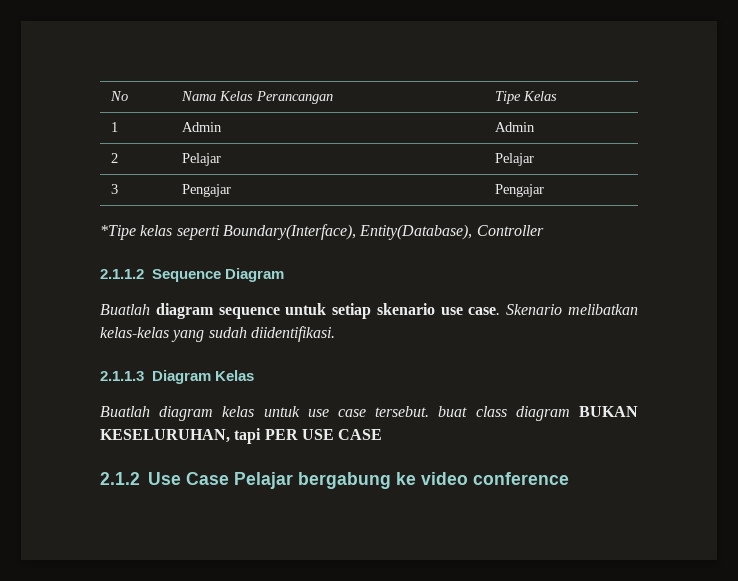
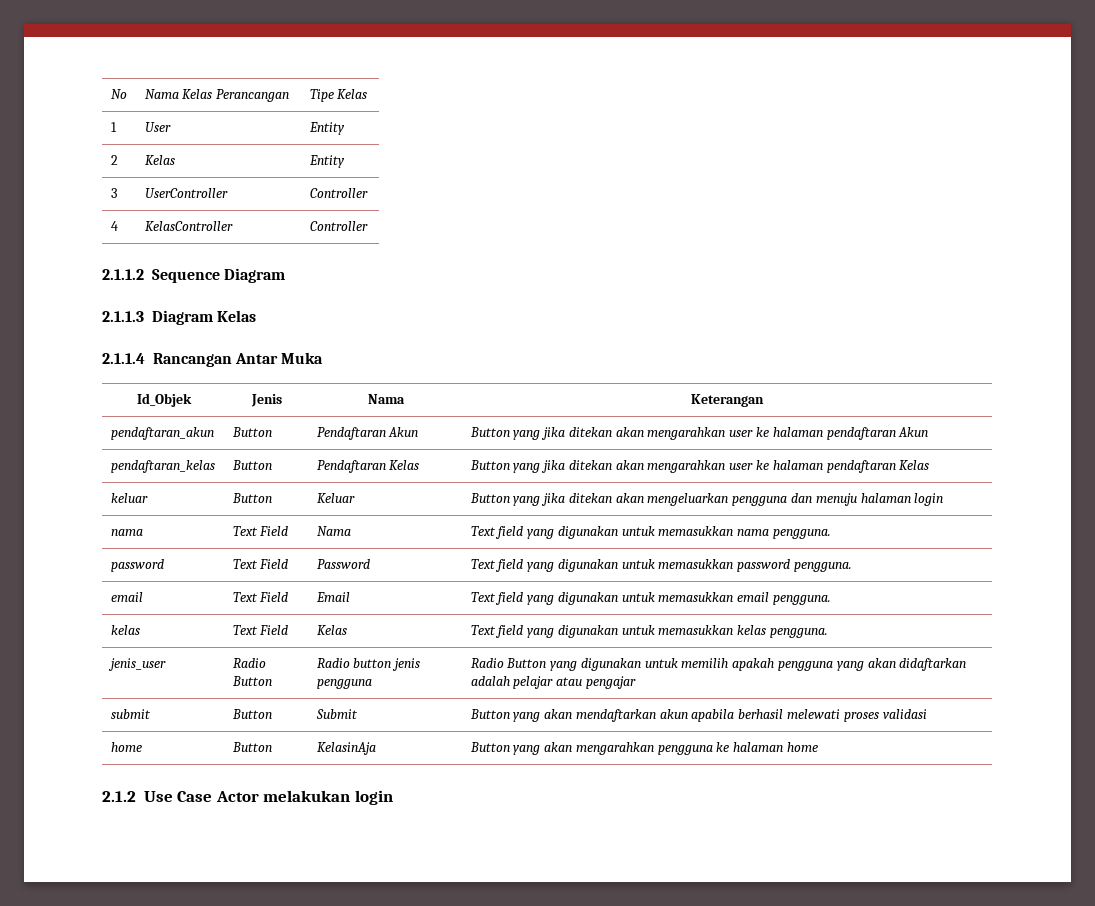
- 1 | Admin | Admin
+ 1 | User | Entity
- 2 | Pelajar | Pelajar
+ 2 | Kelas | Entity
- 3 | Pengajar | Pengajar
- *Tipe kelas seperti Boundary(Interface), Entity(Database), Controller
+ 3 | UserController | Controller
+ 4 | KelasController | Controller
  2.1.1.2 Sequence Diagram
- Buatlah diagram sequence untuk setiap skenario use case. Skenario melibatkan kelas-kelas yang sudah diidentifikasi.
  2.1.1.3 Diagram Kelas
- Buatlah diagram kelas untuk use case tersebut. buat class diagram BUKAN KESELURUHAN, tapi PER USE CASE
- 2.1.2 Use Case Pelajar bergabung ke video conference
+ 2.1.1.4 Rancangan Antar Muka
+ Id_Objek | Jenis | Nama | Keterangan
+ pendaftaran_akun | Button | Pendaftaran Akun | Button yang jika ditekan akan mengarahkan user ke halaman pendaftaran Akun
+ pendaftaran_kelas | Button | Pendaftaran Kelas | Button yang jika ditekan akan mengarahkan user ke halaman pendaftaran Kelas
+ keluar | Button | Keluar | Button yang jika ditekan akan mengeluarkan pengguna dan menuju halaman login
+ nama | Text Field | Nama | Text field yang digunakan untuk memasukkan nama pengguna.
+ password | Text Field | Password | Text field yang digunakan untuk memasukkan password pengguna.
+ email | Text Field | Email | Text field yang digunakan untuk memasukkan email pengguna.
+ kelas | Text Field | Kelas | Text field yang digunakan untuk memasukkan kelas pengguna.
+ jenis_user | Radio Button | Radio button jenis pengguna | Radio Button yang digunakan untuk memilih apakah pengguna yang akan didaftarkan adalah pelajar atau pengajar
+ submit | Button | Submit | Button yang akan mendaftarkan akun apabila berhasil melewati proses validasi
+ home | Button | KelasinAja | Button yang akan mengarahkan pengguna ke halaman home
+ 2.1.2 Use Case Actor melakukan login

